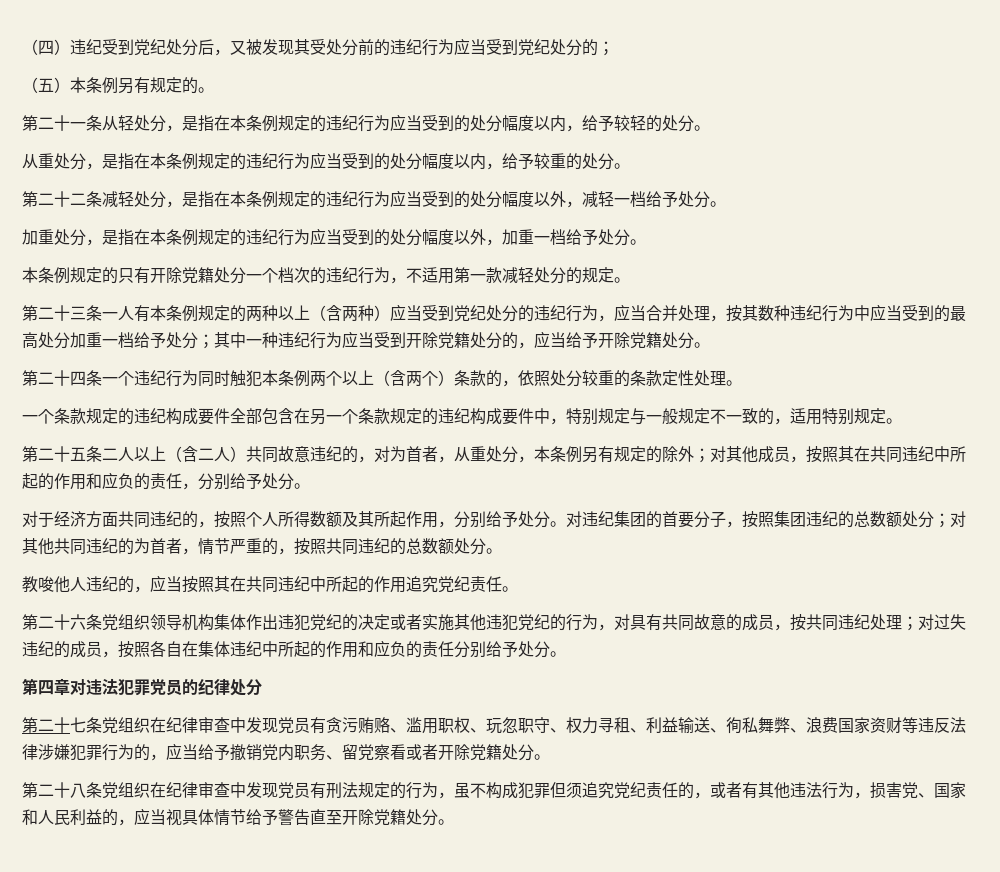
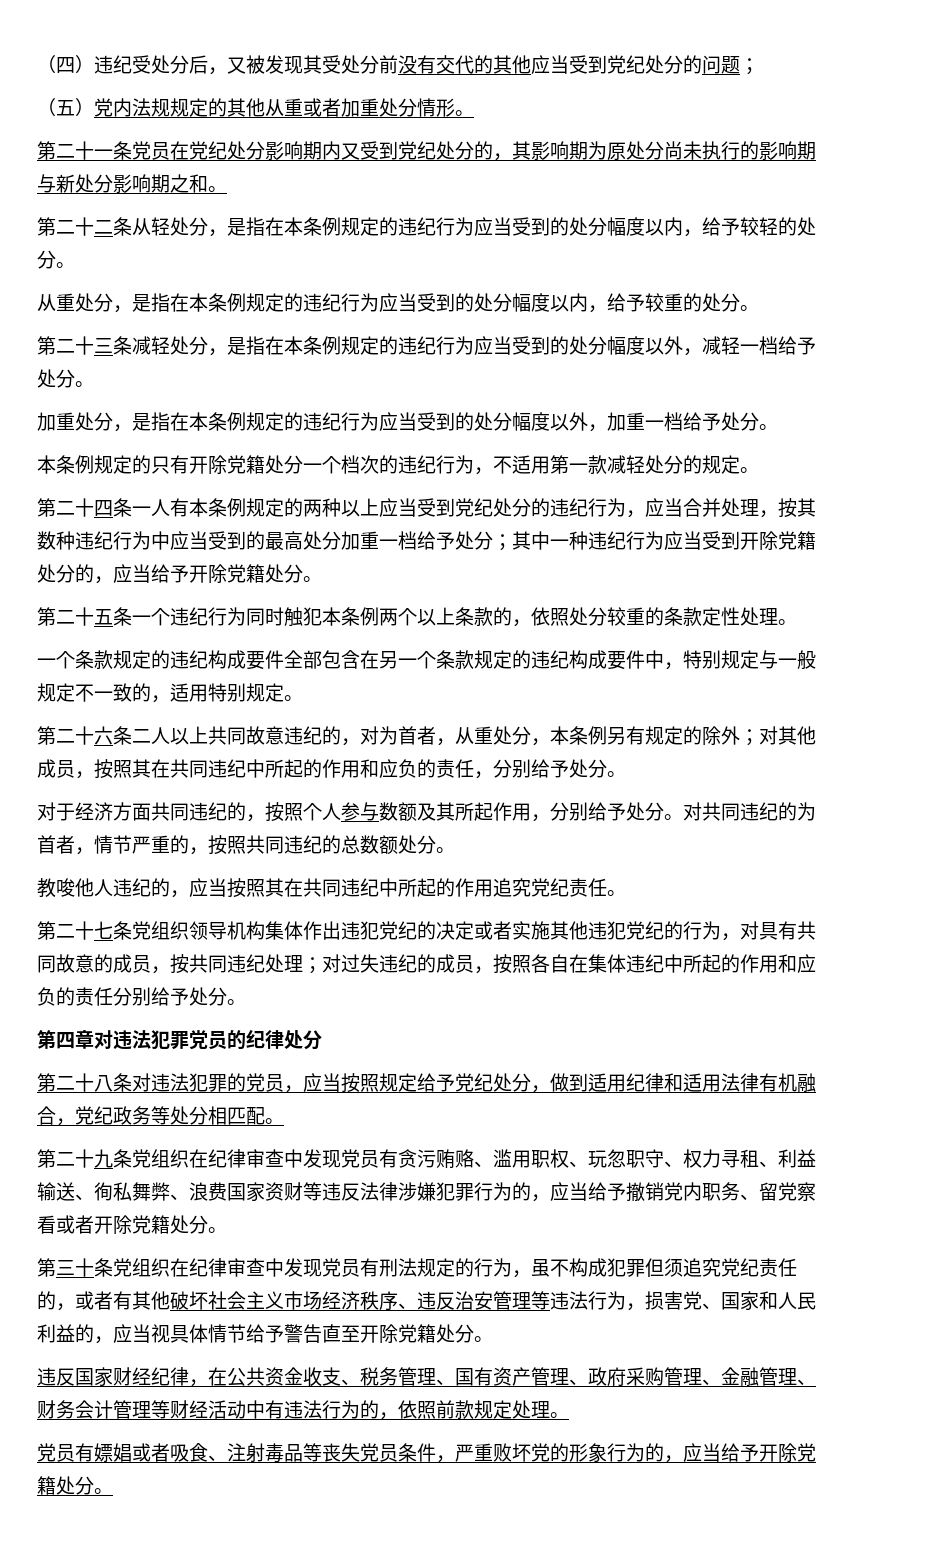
- （四）违纪受到党纪处分后，又被发现其受处分前的违纪行为应当受到党纪处分的；
+ （四）违纪受处分后，又被发现其受处分前没有交代的其他应当受到党纪处分的问题；
- （五）本条例另有规定的。
- 第二十一条从轻处分，是指在本条例规定的违纪行为应当受到的处分幅度以内，给予较轻的处分。
+ （五）党内法规规定的其他从重或者加重处分情形。
+ 第二十一条党员在党纪处分影响期内又受到党纪处分的，其影响期为原处分尚未执行的影响期与新处分影响期之和。
+ 第二十二条从轻处分，是指在本条例规定的违纪行为应当受到的处分幅度以内，给予较轻的处分。
- 第二十二条减轻处分，是指在本条例规定的违纪行为应当受到的处分幅度以外，减轻一档给予处分。
+ 第二十三条减轻处分，是指在本条例规定的违纪行为应当受到的处分幅度以外，减轻一档给予处分。
- 第二十三条一人有本条例规定的两种以上（含两种）应当受到党纪处分的违纪行为，应当合并处理，按其数种违纪行为中应当受到的最高处分加重一档给予处分；其中一种违纪行为应当受到开除党籍处分的，应当给予开除党籍处分。
+ 第二十四条一人有本条例规定的两种以上应当受到党纪处分的违纪行为，应当合并处理，按其数种违纪行为中应当受到的最高处分加重一档给予处分；其中一种违纪行为应当受到开除党籍处分的，应当给予开除党籍处分。
- 第二十四条一个违纪行为同时触犯本条例两个以上（含两个）条款的，依照处分较重的条款定性处理。
+ 第二十五条一个违纪行为同时触犯本条例两个以上条款的，依照处分较重的条款定性处理。
- 第二十五条二人以上（含二人）共同故意违纪的，对为首者，从重处分，本条例另有规定的除外；对其他成员，按照其在共同违纪中所起的作用和应负的责任，分别给予处分。
+ 第二十六条二人以上共同故意违纪的，对为首者，从重处分，本条例另有规定的除外；对其他成员，按照其在共同违纪中所起的作用和应负的责任，分别给予处分。
- 对于经济方面共同违纪的，按照个人所得数额及其所起作用，分别给予处分。
+ 对于经济方面共同违纪的，按照个人参与数额及其所起作用，分别给予处分。
- 对违纪集团的首要分子，按照集团违纪的总数额处分；对其他共同违纪的为首者，情节严重的，按照共同违纪的总数额处分。
+ 对共同违纪的为首者，情节严重的，按照共同违纪的总数额处分。
- 第二十六条党组织领导机构集体作出违犯党纪的决定或者实施其他违犯党纪的行为，对具有共同故意的成员，按共同违纪处理；对过失违纪的成员，按照各自在集体违纪中所起的作用和应负的责任分别给予处分。
+ 第二十七条党组织领导机构集体作出违犯党纪的决定或者实施其他违犯党纪的行为，对具有共同故意的成员，按共同违纪处理；对过失违纪的成员，按照各自在集体违纪中所起的作用和应负的责任分别给予处分。
- 第二十七条党组织在纪律审查中发现党员有贪污贿赂、滥用职权、玩忽职守、权力寻租、利益输送、徇私舞弊、浪费国家资财等违反法律涉嫌犯罪行为的，应当给予撤销党内职务、留党察看或者开除党籍处分。
+ 第二十八条对违法犯罪的党员，应当按照规定给予党纪处分，做到适用纪律和适用法律有机融合，党纪政务等处分相匹配。
+ 第二十九条党组织在纪律审查中发现党员有贪污贿赂、滥用职权、玩忽职守、权力寻租、利益输送、徇私舞弊、浪费国家资财等违反法律涉嫌犯罪行为的，应当给予撤销党内职务、留党察看或者开除党籍处分。
- 第二十八条党组织在纪律审查中发现党员有刑法规定的行为，虽不构成犯罪但须追究党纪责任的，或者有其他违法行为，损害党、国家和人民利益的，应当视具体情节给予警告直至开除党籍处分。
+ 第三十条党组织在纪律审查中发现党员有刑法规定的行为，虽不构成犯罪但须追究党纪责任的，或者有其他破坏社会主义市场经济秩序、违反治安管理等违法行为，损害党、国家和人民利益的，应当视具体情节给予警告直至开除党籍处分。
+ 违反国家财经纪律，在公共资金收支、税务管理、国有资产管理、政府采购管理、金融管理、财务会计管理等财经活动中有违法行为的，依照前款规定处理。
+ 党员有嫖娼或者吸食、注射毒品等丧失党员条件，严重败坏党的形象行为的，应当给予开除党籍处分。

